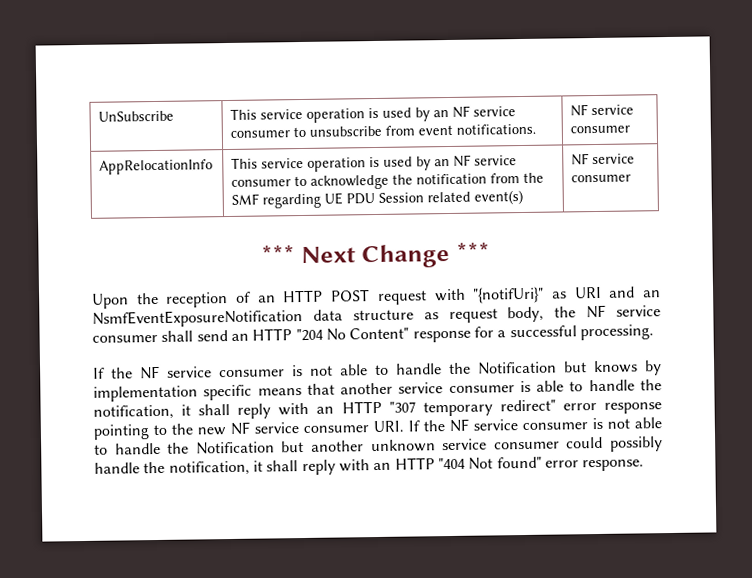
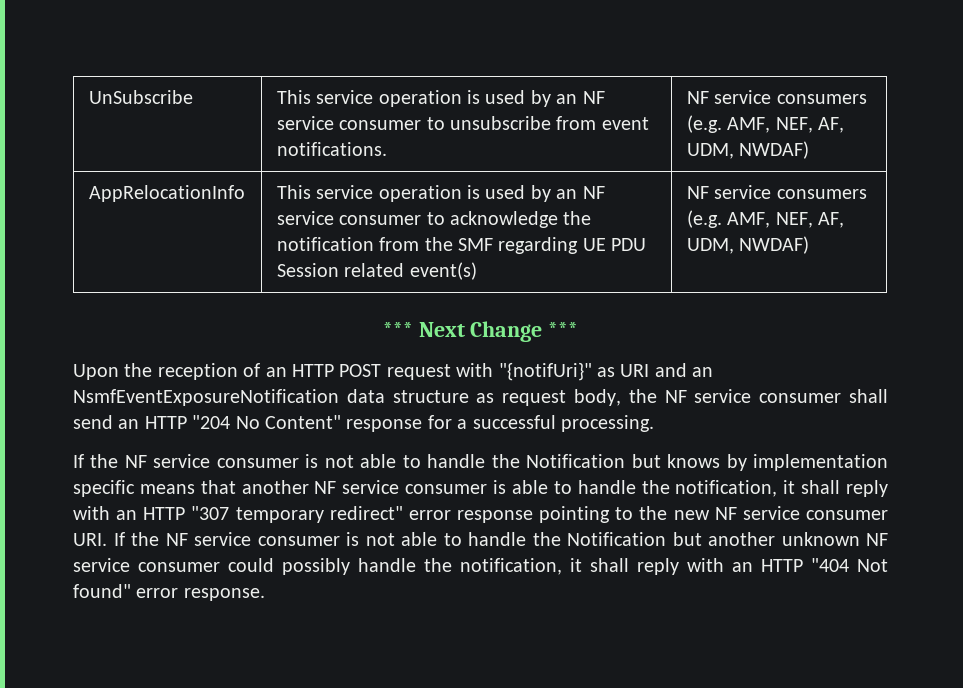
- UnSubscribe | This service operation is used by an NF service consumer to unsubscribe from event notifications. | NF service consumer
+ UnSubscribe | This service operation is used by an NF service consumer to unsubscribe from event notifications. | NF service consumers (e.g. AMF, NEF, AF, UDM, NWDAF)
- AppRelocationInfo | This service operation is used by an NF service consumer to acknowledge the notification from the SMF regarding UE PDU Session related event(s) | NF service consumer
+ AppRelocationInfo | This service operation is used by an NF service consumer to acknowledge the notification from the SMF regarding UE PDU Session related event(s) | NF service consumers (e.g. AMF, NEF, AF, UDM, NWDAF)
- If the NF service consumer is not able to handle the Notification but knows by implementation specific means that another service consumer is able to handle the notification, it shall reply with an HTTP "307 temporary redirect" error response pointing to the new NF service consumer URI. If the NF service consumer is not able to handle the Notification but another unknown service consumer could possibly handle the notification, it shall reply with an HTTP "404 Not found" error response.
+ If the NF service consumer is not able to handle the Notification but knows by implementation specific means that another NF service consumer is able to handle the notification, it shall reply with an HTTP "307 temporary redirect" error response pointing to the new NF service consumer URI. If the NF service consumer is not able to handle the Notification but another unknown NF service consumer could possibly handle the notification, it shall reply with an HTTP "404 Not found" error response.

